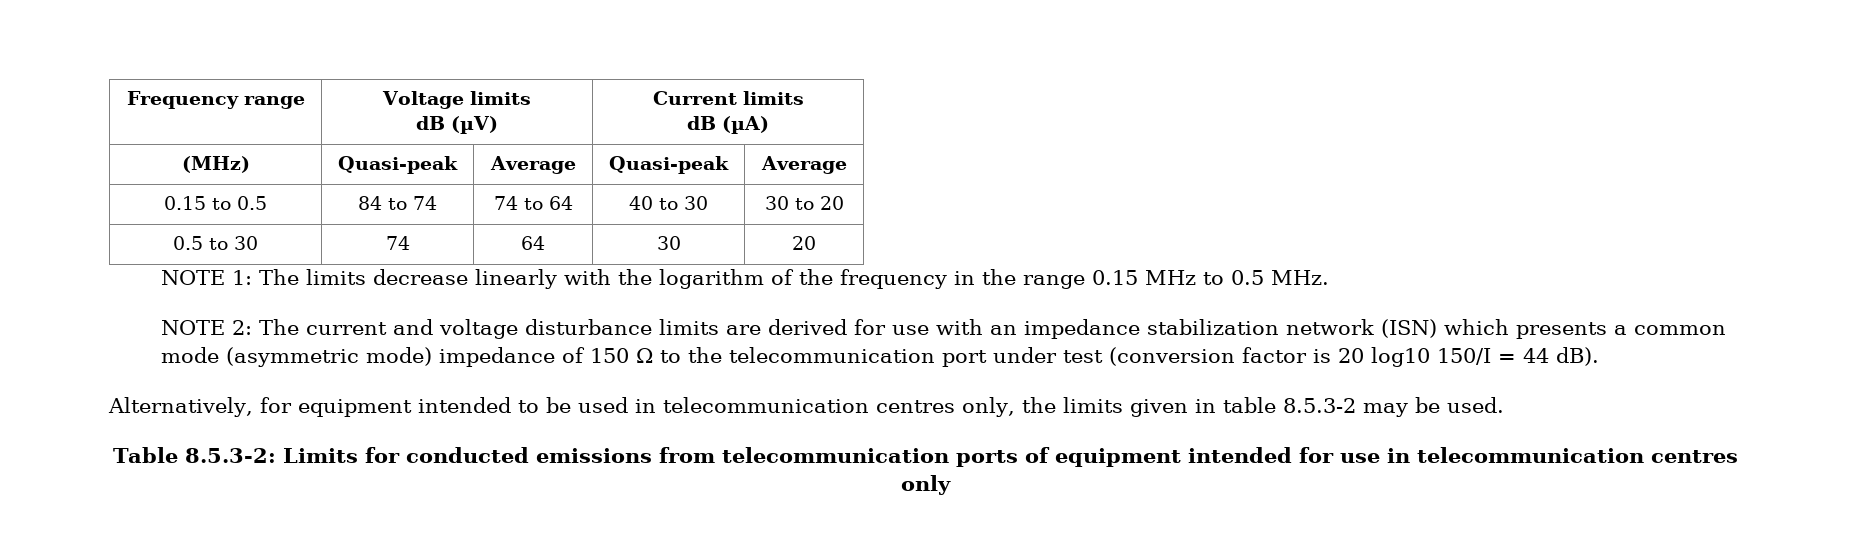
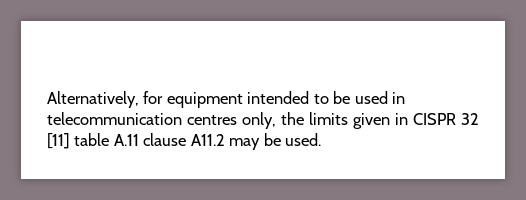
- Frequency range | Voltage limits
- dB (µV) | Current limits
- dB (µA)
- (MHz) | Quasi-peak | Average | Quasi-peak | Average
- 0.15 to 0.5 | 84 to 74 | 74 to 64 | 40 to 30 | 30 to 20
- 0.5 to 30 | 74 | 64 | 30 | 20
- NOTE 1: The limits decrease linearly with the logarithm of the frequency in the range 0.15 MHz to 0.5 MHz.
- NOTE 2: The current and voltage disturbance limits are derived for use with an impedance stabilization network (ISN) which presents a common mode (asymmetric mode) impedance of 150 Ω to the telecommunication port under test (conversion factor is 20 log10 150/I = 44 dB).
- Alternatively, for equipment intended to be used in telecommunication centres only, the limits given in table 8.5.3-2 may be used.
- Table 8.5.3-2: Limits for conducted emissions from telecommunication ports of equipment intended for use in telecommunication centres only
+ Alternatively, for equipment intended to be used in telecommunication centres only, the limits given in CISPR 32 [11] table A.11 clause A11.2 may be used.

